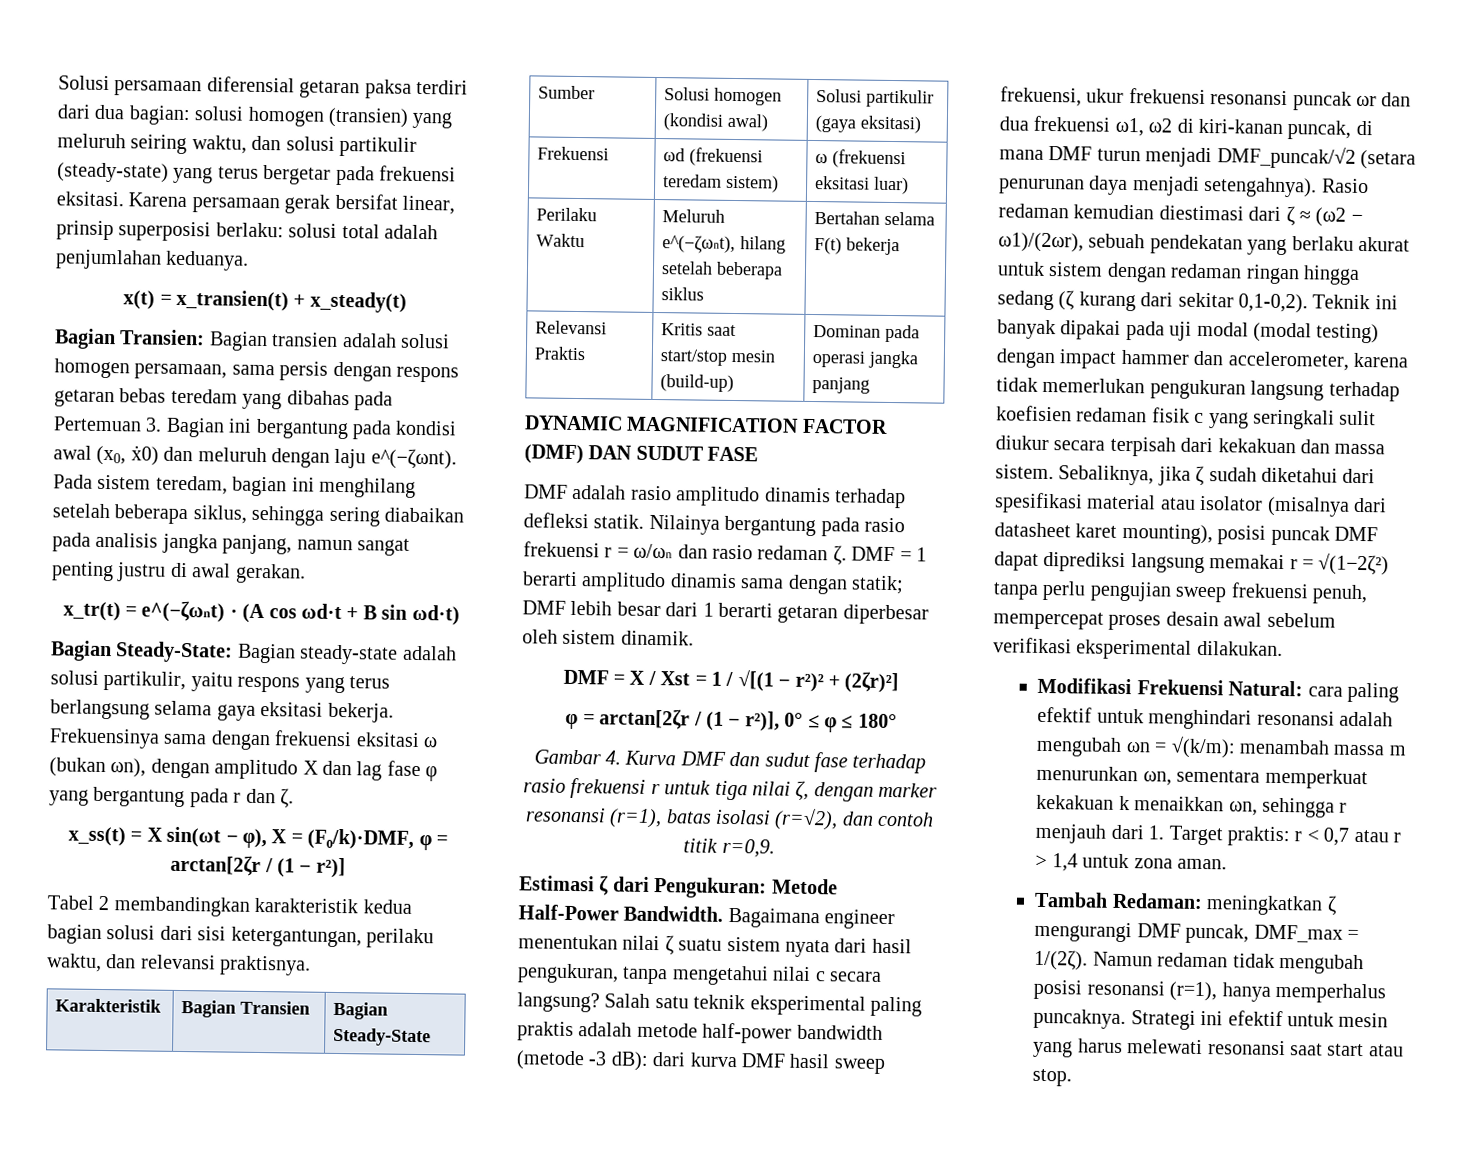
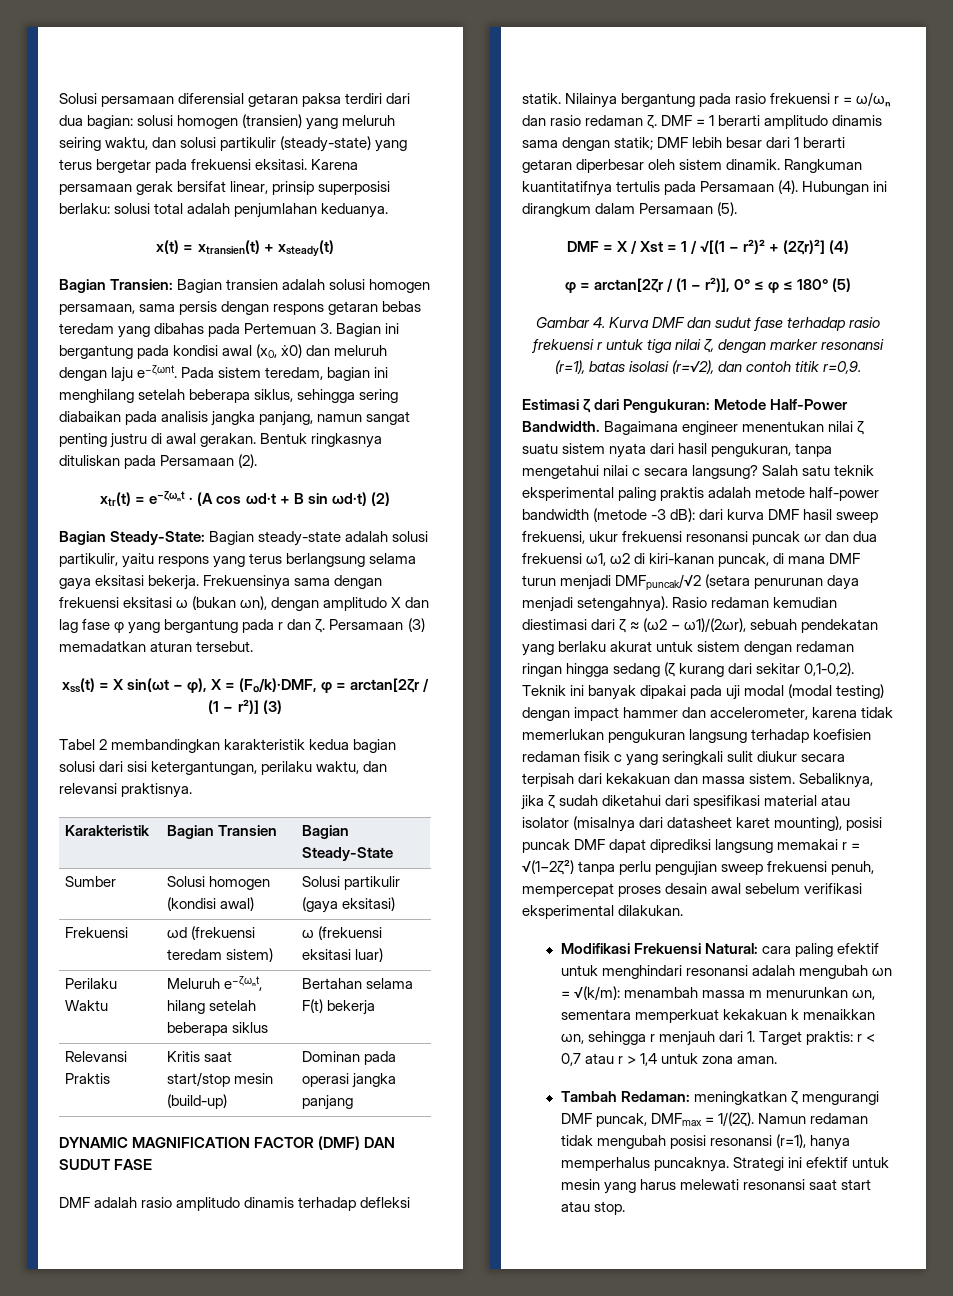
- x(t) = x_transien(t) + x_steady(t)
+ x(t) = xtransien(t) + xsteady(t)
- Bagian Transien: Bagian transien adalah solusi homogen persamaan, sama persis dengan respons getaran bebas teredam yang dibahas pada Pertemuan 3. Bagian ini bergantung pada kondisi awal (x0, ẋ0) dan meluruh dengan laju e^(−ζωnt).
+ Bagian Transien: Bagian transien adalah solusi homogen persamaan, sama persis dengan respons getaran bebas teredam yang dibahas pada Pertemuan 3. Bagian ini bergantung pada kondisi awal (x0, ẋ0) dan meluruh dengan laju e−ζωnt.
- Pada sistem teredam, bagian ini menghilang setelah beberapa siklus, sehingga sering diabaikan pada analisis jangka panjang, namun sangat penting justru di awal gerakan.
- x_tr(t) = e^(−ζωₙt) · (A cos ωd·t + B sin ωd·t)
+ Pada sistem teredam, bagian ini menghilang setelah beberapa siklus, sehingga sering diabaikan pada analisis jangka panjang, namun sangat penting justru di awal gerakan. Bentuk ringkasnya dituliskan pada Persamaan (2).
+ xtr(t) = e−ζωₙt · (A cos ωd·t + B sin ωd·t) (2)
- Frekuensinya sama dengan frekuensi eksitasi ω (bukan ωn), dengan amplitudo X dan lag fase φ yang bergantung pada r dan ζ.
- x_ss(t) = X sin(ωt − φ), X = (F₀/k)·DMF, φ = arctan[2ζr / (1 − r²)]
+ Frekuensinya sama dengan frekuensi eksitasi ω (bukan ωn), dengan amplitudo X dan lag fase φ yang bergantung pada r dan ζ. Persamaan (3) memadatkan aturan tersebut.
+ xss(t) = X sin(ωt − φ), X = (F₀/k)·DMF, φ = arctan[2ζr / (1 − r²)] (3)
- Perilaku Waktu | Meluruh e^(−ζωₙt), hilang setelah beberapa siklus | Bertahan selama F(t) bekerja
+ Perilaku Waktu | Meluruh e−ζωₙt, hilang setelah beberapa siklus | Bertahan selama F(t) bekerja
+ Rangkuman kuantitatifnya tertulis pada Persamaan (4). Hubungan ini dirangkum dalam Persamaan (5).
- DMF = X / Xst = 1 / √[(1 − r²)² + (2ζr)²]
+ DMF = X / Xst = 1 / √[(1 − r²)² + (2ζr)²] (4)
- φ = arctan[2ζr / (1 − r²)], 0° ≤ φ ≤ 180°
+ φ = arctan[2ζr / (1 − r²)], 0° ≤ φ ≤ 180° (5)
- Salah satu teknik eksperimental paling praktis adalah metode half-power bandwidth (metode -3 dB): dari kurva DMF hasil sweep frekuensi, ukur frekuensi resonansi puncak ωr dan dua frekuensi ω1, ω2 di kiri-kanan puncak, di mana DMF turun menjadi DMF_puncak/√2 (setara penurunan daya menjadi setengahnya).
+ Salah satu teknik eksperimental paling praktis adalah metode half-power bandwidth (metode -3 dB): dari kurva DMF hasil sweep frekuensi, ukur frekuensi resonansi puncak ωr dan dua frekuensi ω1, ω2 di kiri-kanan puncak, di mana DMF turun menjadi DMFpuncak/√2 (setara penurunan daya menjadi setengahnya).
- Tambah Redaman: meningkatkan ζ mengurangi DMF puncak, DMF_max = 1/(2ζ).
+ Tambah Redaman: meningkatkan ζ mengurangi DMF puncak, DMFmax = 1/(2ζ).

